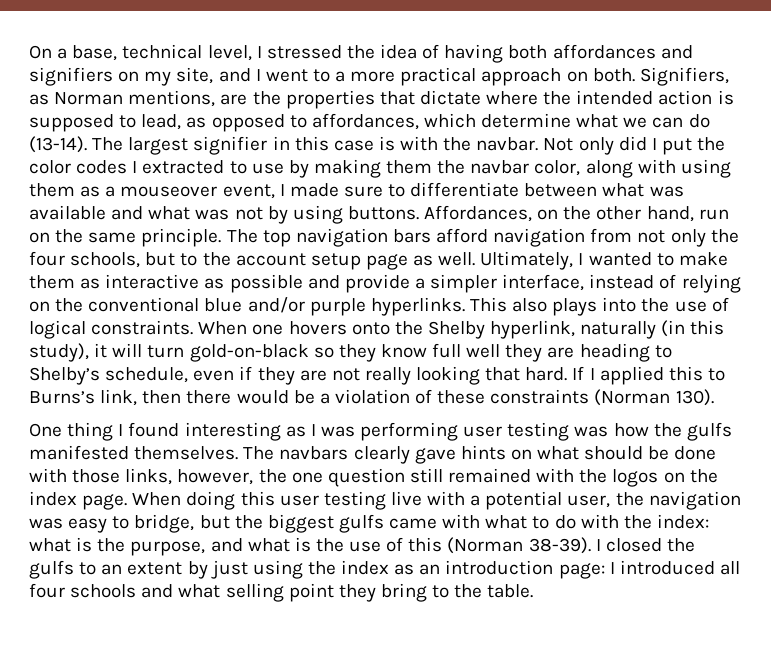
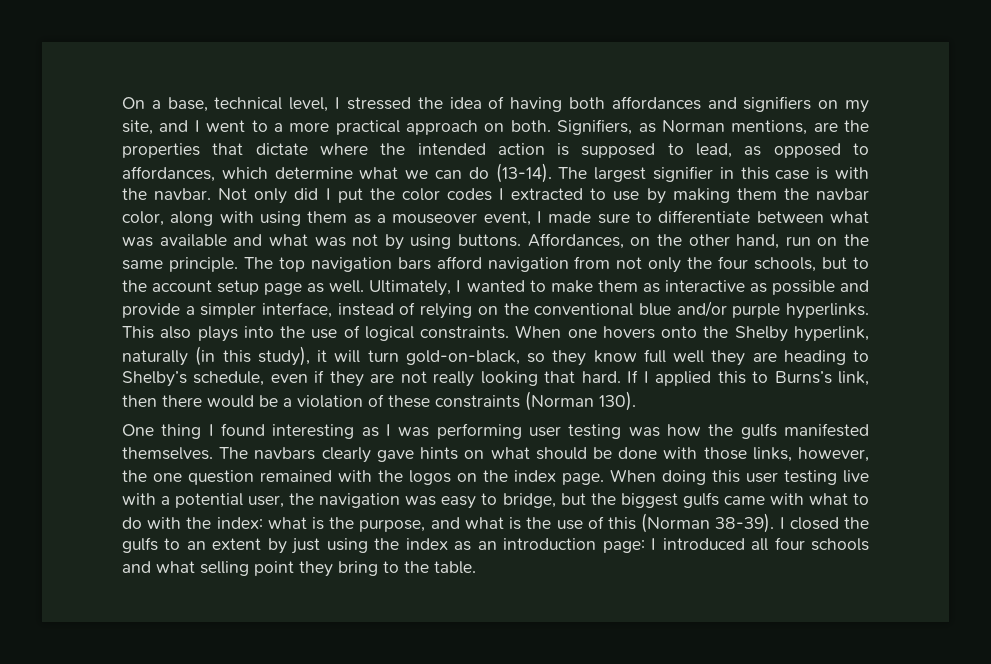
- When one hovers onto the Shelby hyperlink, naturally (in this study), it will turn gold-on-black so they know full well they are heading to Shelby’s schedule, even if they are not really looking that hard.
+ When one hovers onto the Shelby hyperlink, naturally (in this study), it will turn gold-on-black, so they know full well they are heading to Shelby’s schedule, even if they are not really looking that hard.
- The navbars clearly gave hints on what should be done with those links, however, the one question still remained with the logos on the index page.
+ The navbars clearly gave hints on what should be done with those links, however, the one question remained with the logos on the index page.

